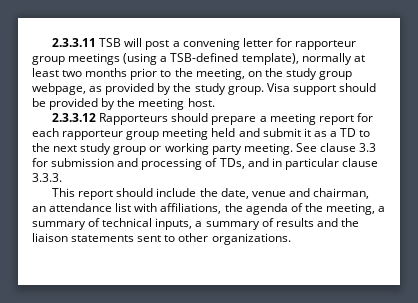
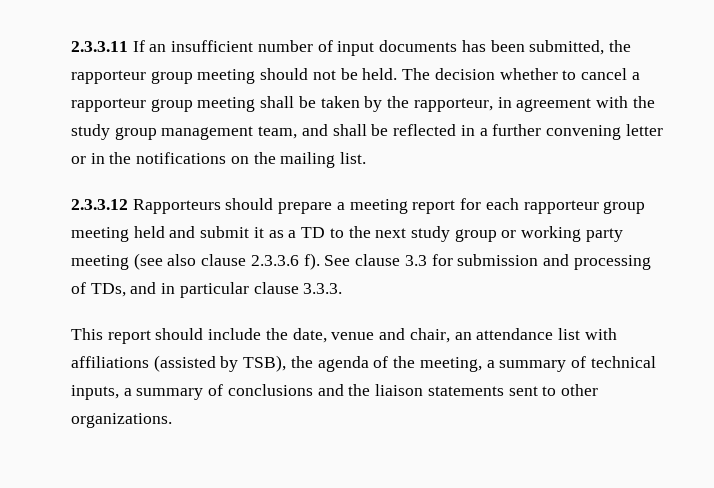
- 2.3.3.11 TSB will post a convening letter for rapporteur group meetings (using a TSB-defined template), normally at least two months prior to the meeting, on the study group webpage, as provided by the study group. Visa support should be provided by the meeting host.
+ 2.3.3.11 If an insufficient number of input documents has been submitted, the rapporteur group meeting should not be held. The decision whether to cancel a rapporteur group meeting shall be taken by the rapporteur, in agreement with the study group management team, and shall be reflected in a further convening letter or in the notifications on the mailing list.
- 2.3.3.12 Rapporteurs should prepare a meeting report for each rapporteur group meeting held and submit it as a TD to the next study group or working party meeting.
+ 2.3.3.12 Rapporteurs should prepare a meeting report for each rapporteur group meeting held and submit it as a TD to the next study group or working party meeting (see also clause 2.3.3.6 f).
- This report should include the date, venue and chairman, an attendance list with affiliations, the agenda of the meeting, a summary of technical inputs, a summary of results and the liaison statements sent to other organizations.
+ This report should include the date, venue and chair, an attendance list with affiliations (assisted by TSB), the agenda of the meeting, a summary of technical inputs, a summary of conclusions and the liaison statements sent to other organizations.

